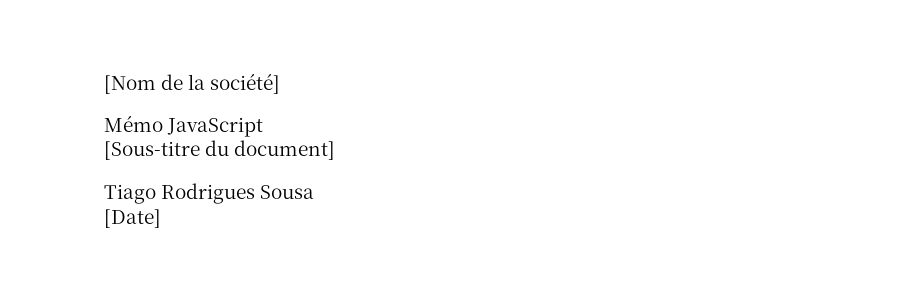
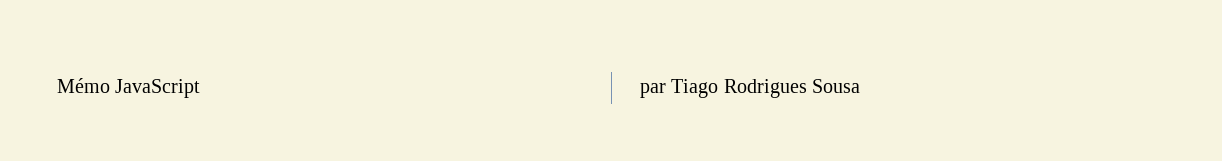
- [Nom de la société]
- [Sous-titre du document]
- Tiago Rodrigues Sousa
+ par Tiago Rodrigues Sousa
- [Date]

